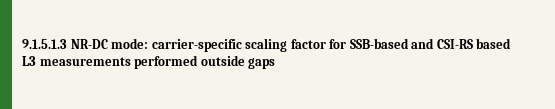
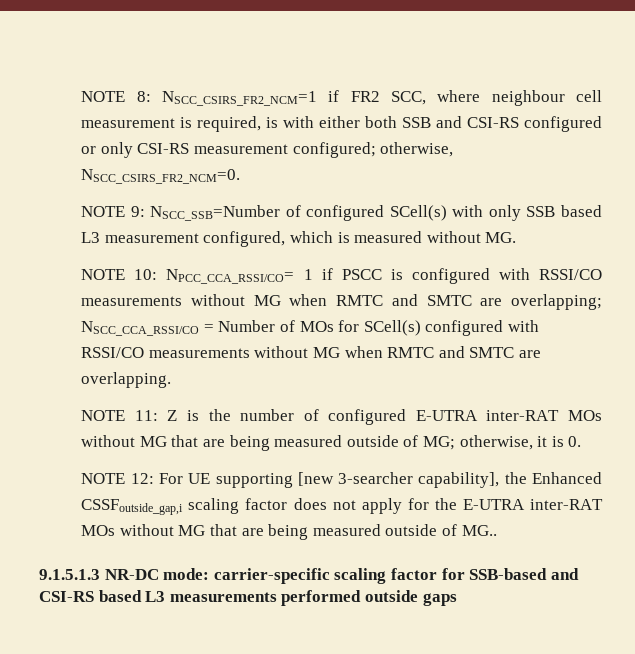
+ NOTE 8: NSCC_CSIRS_FR2_NCM=1 if FR2 SCC, where neighbour cell measurement is required, is with either both SSB and CSI-RS configured or only CSI-RS measurement configured; otherwise, NSCC_CSIRS_FR2_NCM=0.
+ NOTE 9: NSCC_SSB=Number of configured SCell(s) with only SSB based L3 measurement configured, which is measured without MG.
+ NOTE 10: NPCC_CCA_RSSI/CO= 1 if PSCC is configured with RSSI/CO measurements without MG when RMTC and SMTC are overlapping; NSCC_CCA_RSSI/CO = Number of MOs for SCell(s) configured with RSSI/CO measurements without MG when RMTC and SMTC are overlapping.
+ NOTE 11: Z is the number of configured E-UTRA inter-RAT MOs without MG that are being measured outside of MG; otherwise, it is 0.
+ NOTE 12: For UE supporting [new 3-searcher capability], the Enhanced CSSFoutside_gap,i scaling factor does not apply for the E-UTRA inter-RAT MOs without MG that are being measured outside of MG..

